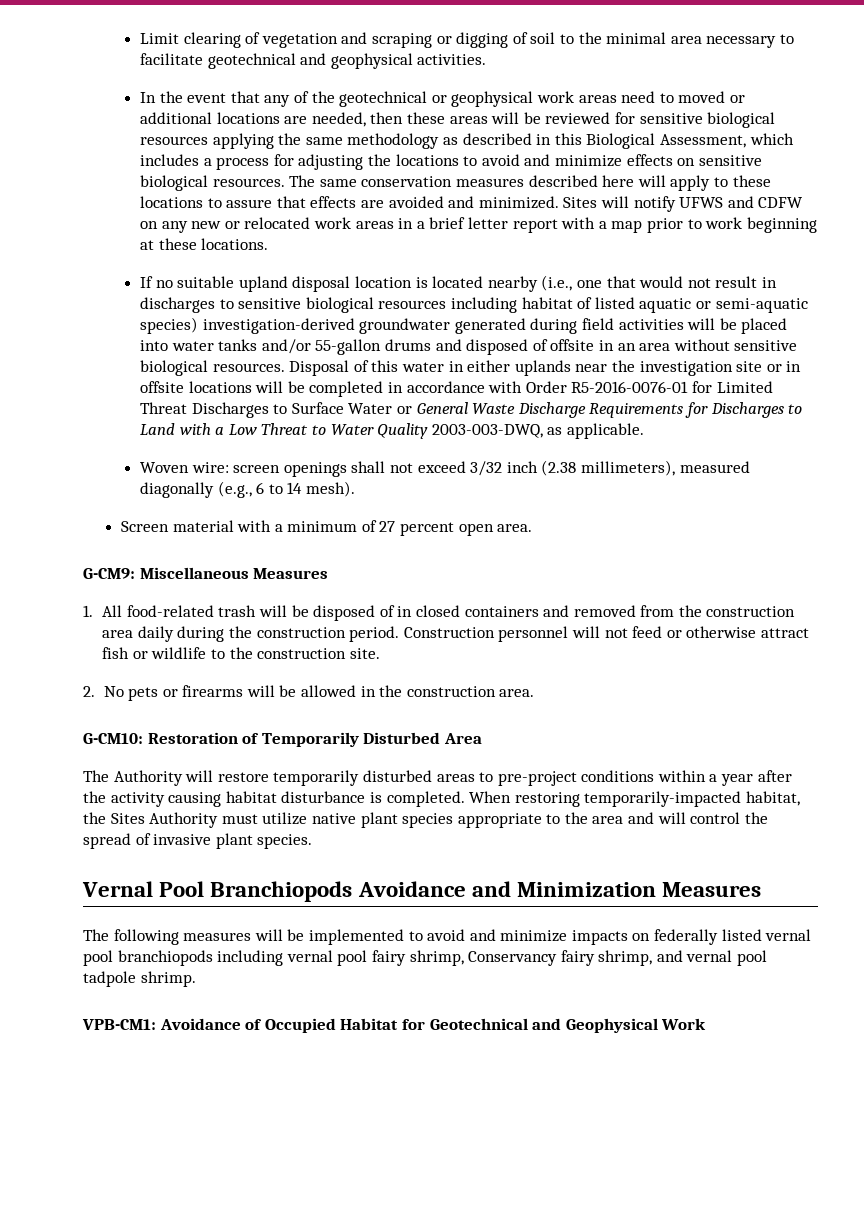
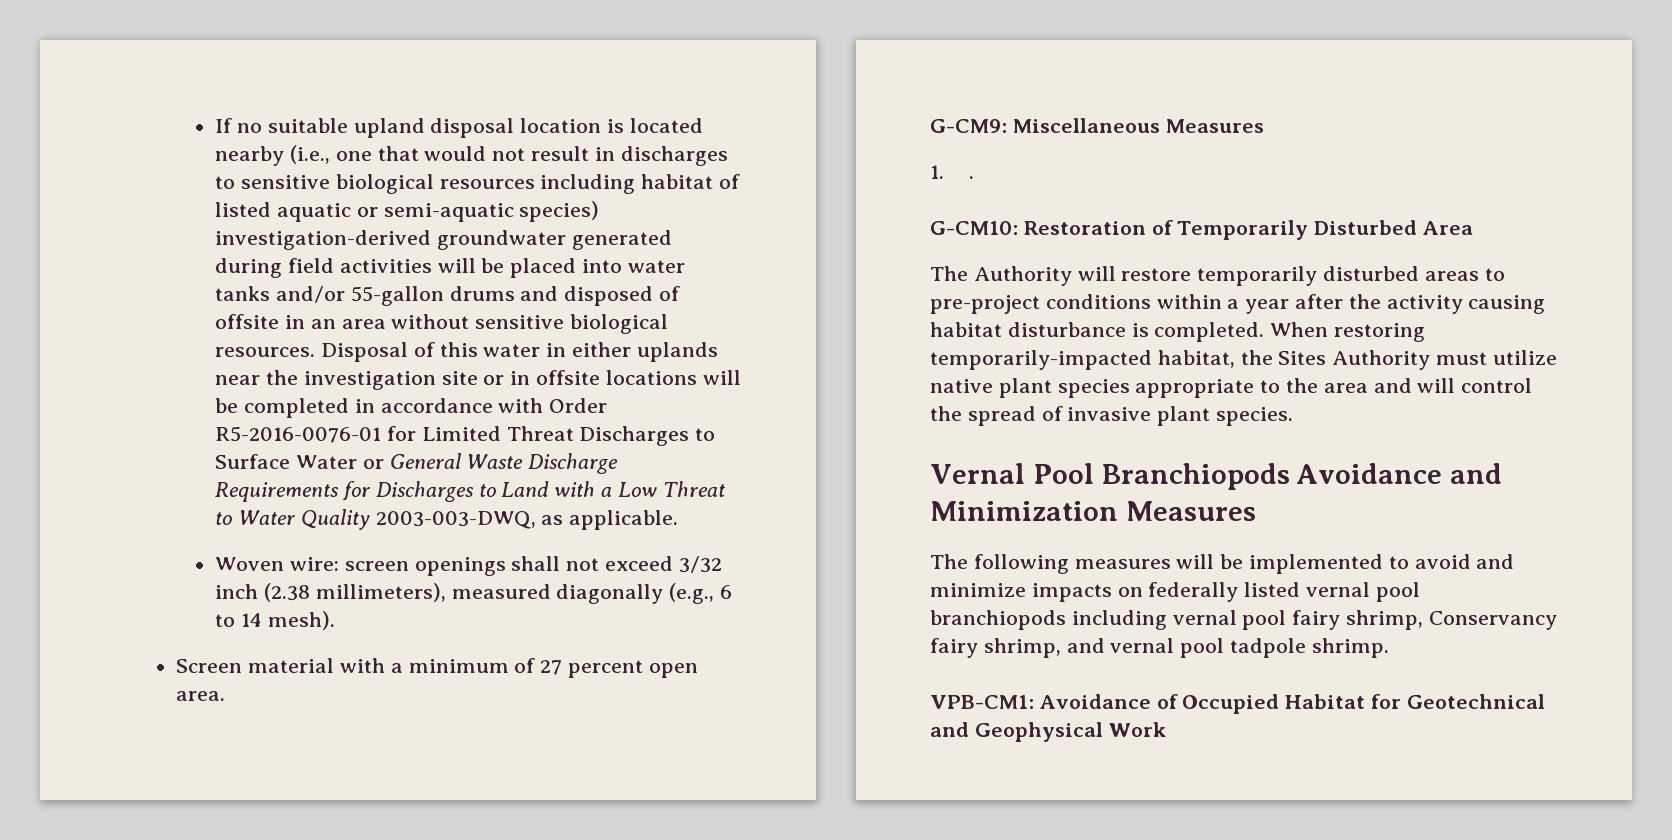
- Limit clearing of vegetation and scraping or digging of soil to the minimal area necessary to facilitate geotechnical and geophysical activities.
- In the event that any of the geotechnical or geophysical work areas need to moved or additional locations are needed, then these areas will be reviewed for sensitive biological resources applying the same methodology as described in this Biological Assessment, which includes a process for adjusting the locations to avoid and minimize effects on sensitive biological resources. The same conservation measures described here will apply to these locations to assure that effects are avoided and minimized. Sites will notify UFWS and CDFW on any new or relocated work areas in a brief letter report with a map prior to work beginning at these locations.
- 1. All food-related trash will be disposed of in closed containers and removed from the construction area daily during the construction period. Construction personnel will not feed or otherwise attract fish or wildlife to the construction site.
- 2. No pets or firearms will be allowed in the construction area.
+ 1. .

